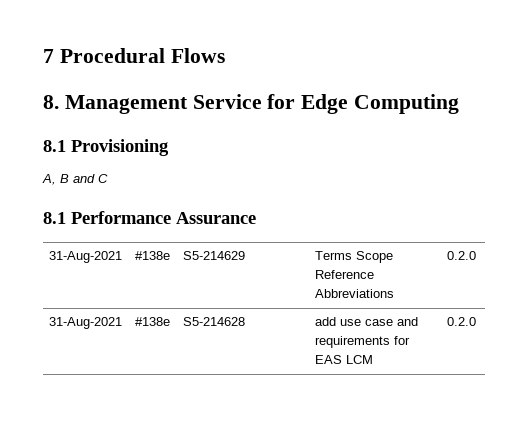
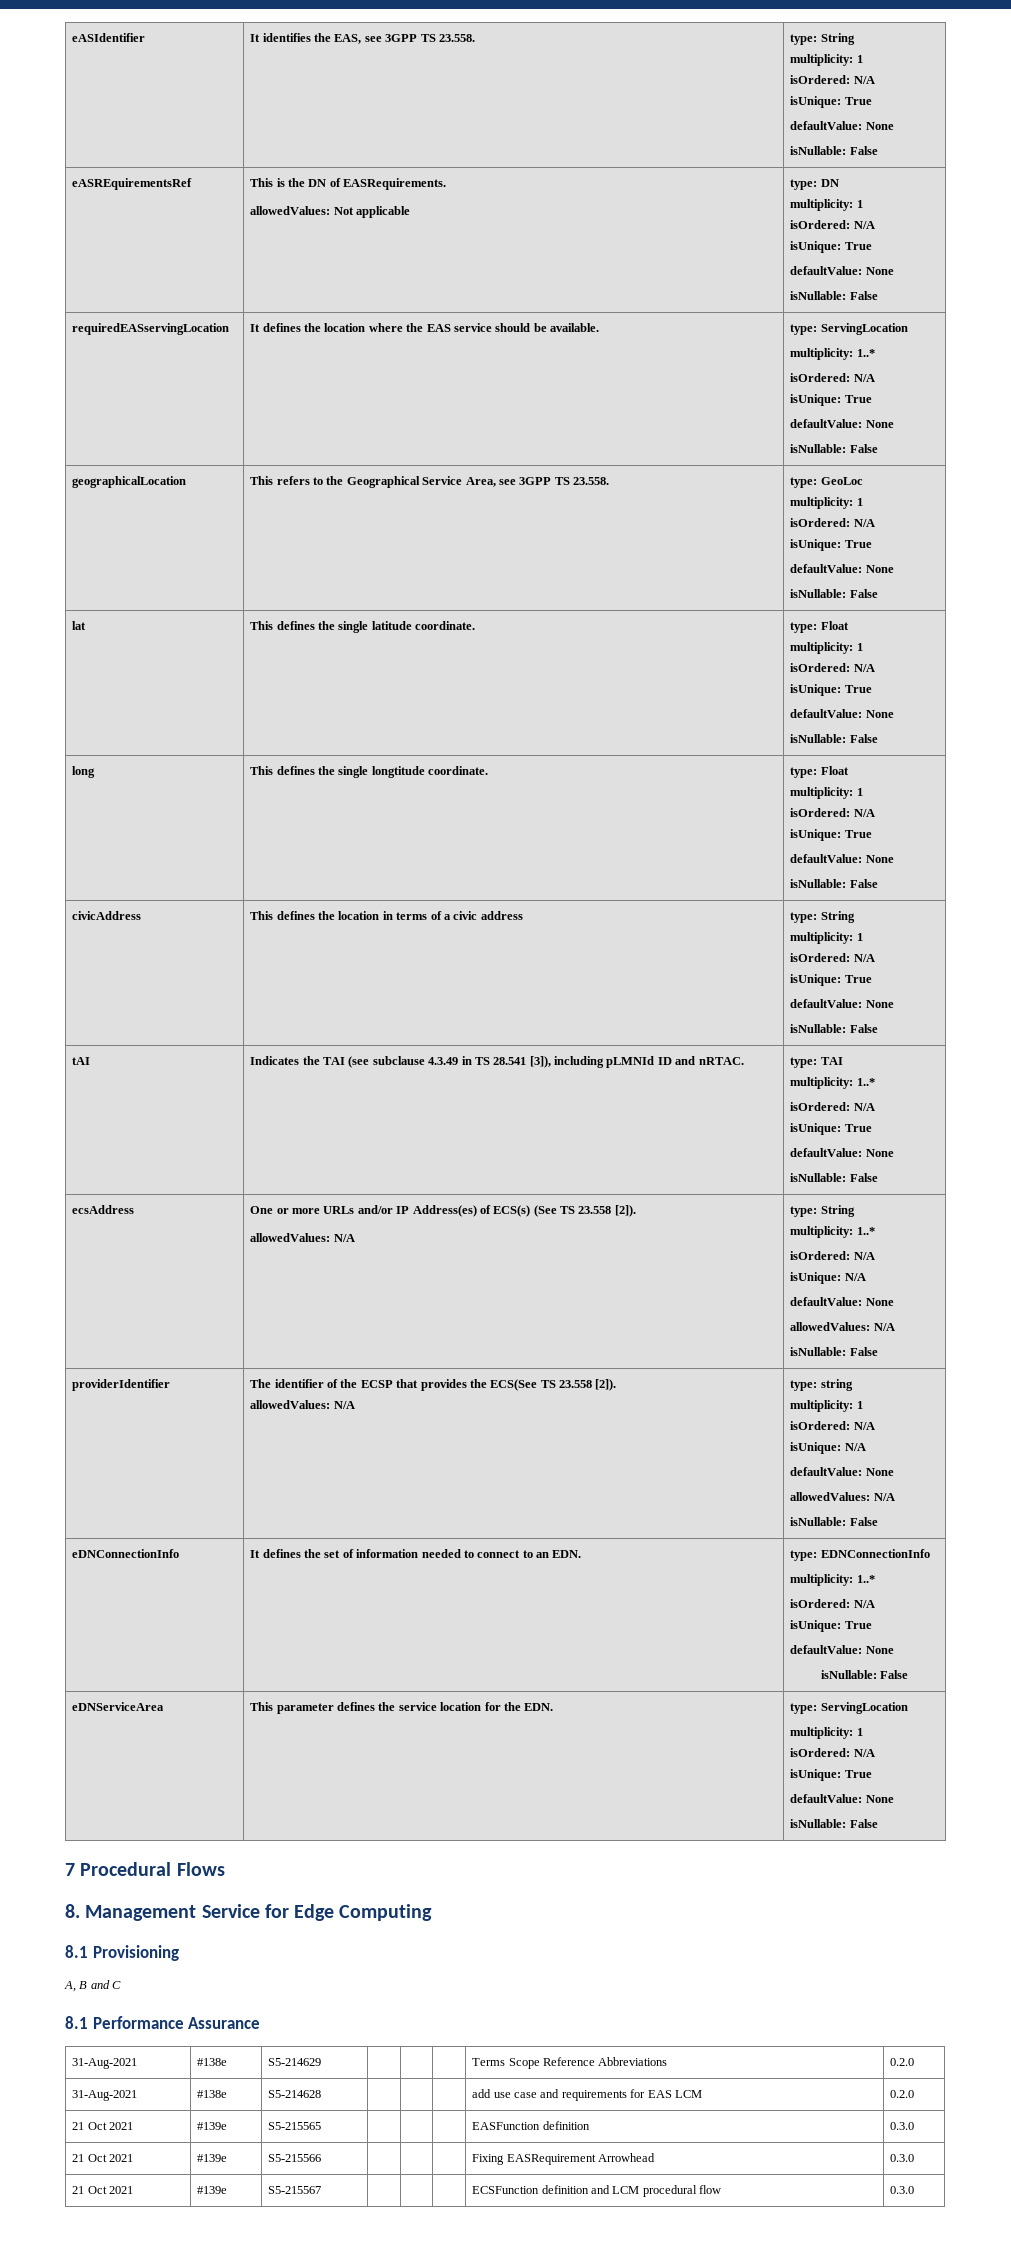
+ eASIdentifier | It identifies the EAS, see 3GPP TS 23.558. | type: String
+ multiplicity: 1
+ isOrdered: N/A
+ isUnique: True
+ defaultValue: None
+ isNullable: False
+ eASREquirementsRef | This is the DN of EASRequirements.
+ allowedValues: Not applicable | type: DN
+ multiplicity: 1
+ isOrdered: N/A
+ isUnique: True
+ defaultValue: None
+ isNullable: False
+ requiredEASservingLocation | It defines the location where the EAS service should be available. | type: ServingLocation
+ multiplicity: 1..*
+ isOrdered: N/A
+ isUnique: True
+ defaultValue: None
+ isNullable: False
+ geographicalLocation | This refers to the Geographical Service Area, see 3GPP TS 23.558. | type: GeoLoc
+ multiplicity: 1
+ isOrdered: N/A
+ isUnique: True
+ defaultValue: None
+ isNullable: False
+ lat | This defines the single latitude coordinate. | type: Float
+ multiplicity: 1
+ isOrdered: N/A
+ isUnique: True
+ defaultValue: None
+ isNullable: False
+ long | This defines the single longtitude coordinate. | type: Float
+ multiplicity: 1
+ isOrdered: N/A
+ isUnique: True
+ defaultValue: None
+ isNullable: False
+ civicAddress | This defines the location in terms of a civic address | type: String
+ multiplicity: 1
+ isOrdered: N/A
+ isUnique: True
+ defaultValue: None
+ isNullable: False
+ tAI | Indicates the TAI (see subclause 4.3.49 in TS 28.541 [3]), including pLMNId ID and nRTAC. | type: TAI
+ multiplicity: 1..*
+ isOrdered: N/A
+ isUnique: True
+ defaultValue: None
+ isNullable: False
+ ecsAddress | One or more URLs and/or IP Address(es) of ECS(s) (See TS 23.558 [2]).
+ allowedValues: N/A | type: String
+ multiplicity: 1..*
+ isOrdered: N/A
+ isUnique: N/A
+ defaultValue: None
+ allowedValues: N/A
+ isNullable: False
+ providerIdentifier | The identifier of the ECSP that provides the ECS(See TS 23.558 [2]).
+ allowedValues: N/A | type: string
+ multiplicity: 1
+ isOrdered: N/A
+ isUnique: N/A
+ defaultValue: None
+ allowedValues: N/A
+ isNullable: False
+ eDNConnectionInfo | It defines the set of information needed to connect to an EDN. | type: EDNConnectionInfo
+ multiplicity: 1..*
+ isOrdered: N/A
+ isUnique: True
+ defaultValue: None
+ isNullable: False
+ eDNServiceArea | This parameter defines the service location for the EDN. | type: ServingLocation
+ multiplicity: 1
+ isOrdered: N/A
+ isUnique: True
+ defaultValue: None
+ isNullable: False
+ 21 Oct 2021 | #139e | S5-215565 | | | | EASFunction definition | 0.3.0
+ 21 Oct 2021 | #139e | S5-215566 | | | | Fixing EASRequirement Arrowhead | 0.3.0
+ 21 Oct 2021 | #139e | S5-215567 | | | | ECSFunction definition and LCM procedural flow | 0.3.0

